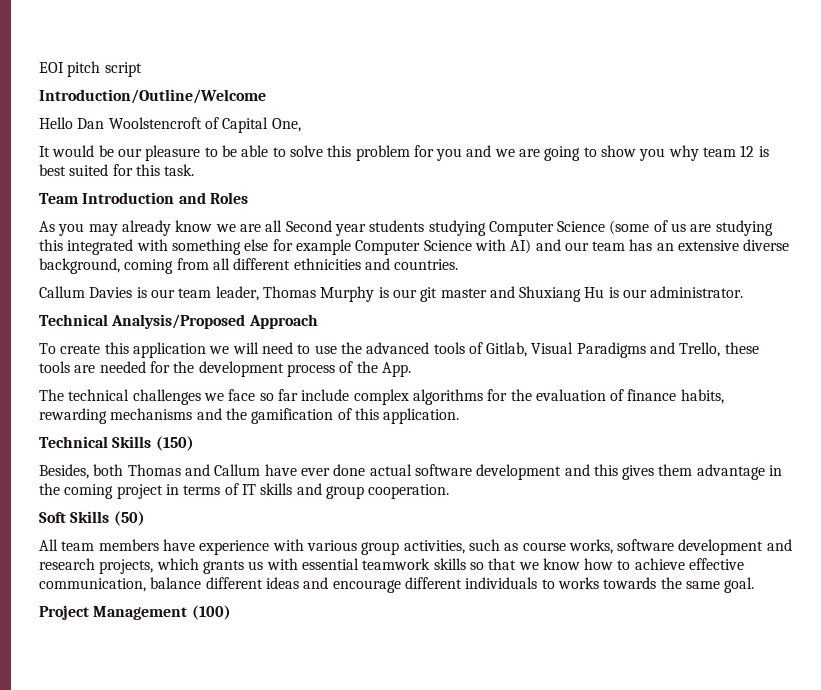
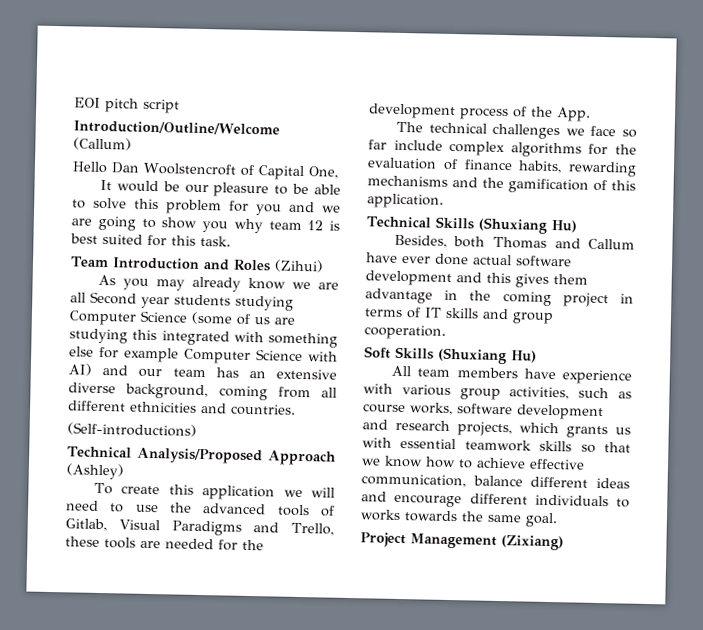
- Introduction/Outline/Welcome
+ Introduction/Outline/Welcome (Callum)
- Team Introduction and Roles
+ Team Introduction and Roles (Zihui)
- Callum Davies is our team leader, Thomas Murphy is our git master and Shuxiang Hu is our administrator.
+ (Self-introductions)
- Technical Analysis/Proposed Approach
+ Technical Analysis/Proposed Approach (Ashley)
- Technical Skills (150)
+ Technical Skills (Shuxiang Hu)
- Soft Skills (50)
+ Soft Skills (Shuxiang Hu)
- Project Management (100)
+ Project Management (Zixiang)

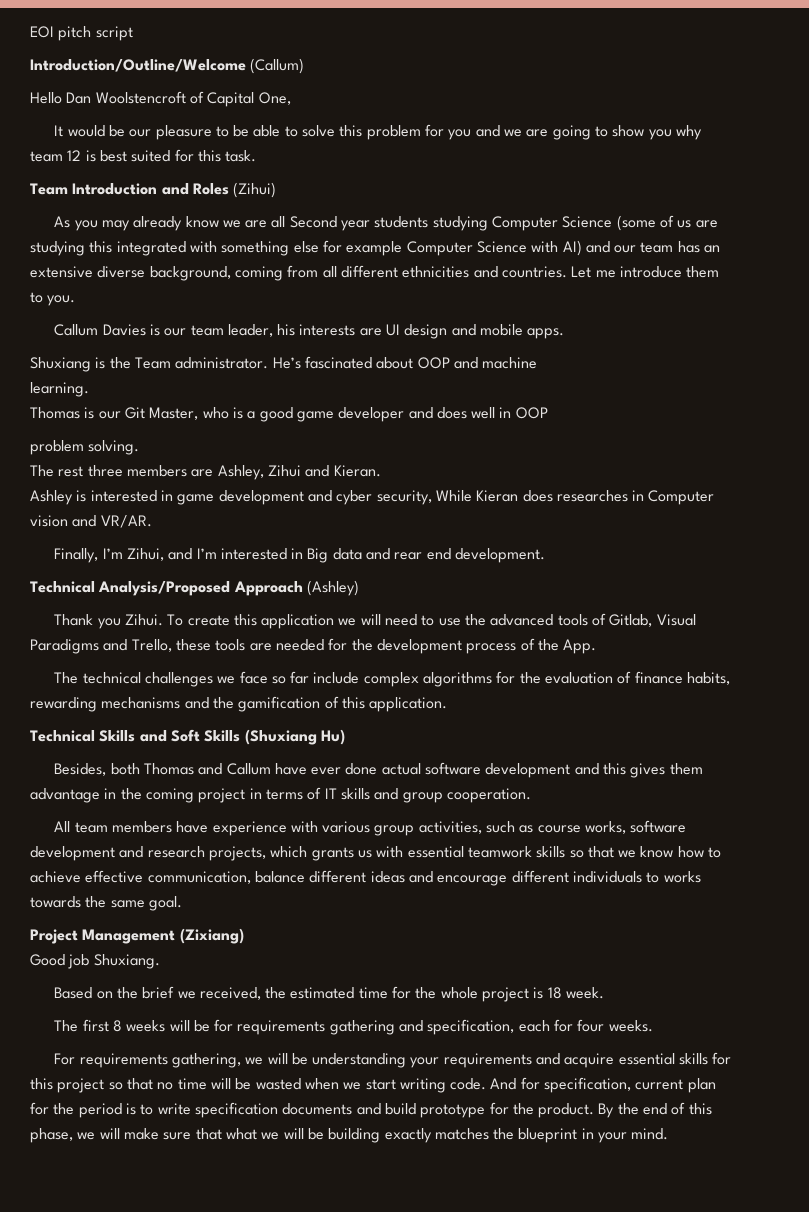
- As you may already know we are all Second year students studying Computer Science (some of us are studying this integrated with something else for example Computer Science with AI) and our team has an extensive diverse background, coming from all different ethnicities and countries.
- (Self-introductions)
+ As you may already know we are all Second year students studying Computer Science (some of us are studying this integrated with something else for example Computer Science with AI) and our team has an extensive diverse background, coming from all different ethnicities and countries. Let me introduce them to you.
+ Callum Davies is our team leader, his interests are UI design and mobile apps.
+ Shuxiang is the Team administrator. He’s fascinated about OOP and machine
+ learning.
+ Thomas is our Git Master, who is a good game developer and does well in OOP
+ problem solving.
+ The rest three members are Ashley, Zihui and Kieran.
+ Ashley is interested in game development and cyber security, While Kieran does researches in Computer vision and VR/AR.
+ Finally, I’m Zihui, and I’m interested in Big data and rear end development.
+ Thank you Zihui.
- Technical Skills (Shuxiang Hu)
+ Technical Skills and Soft Skills (Shuxiang Hu)
- Soft Skills (Shuxiang Hu)
+ Good job Shuxiang.
+ Based on the brief we received, the estimated time for the whole project is 18 week.
+ The first 8 weeks will be for requirements gathering and specification, each for four weeks.
+ For requirements gathering, we will be understanding your requirements and acquire essential skills for this project so that no time will be wasted when we start writing code. And for specification, current plan for the period is to write specification documents and build prototype for the product. By the end of this phase, we will make sure that what we will be building exactly matches the blueprint in your mind.

